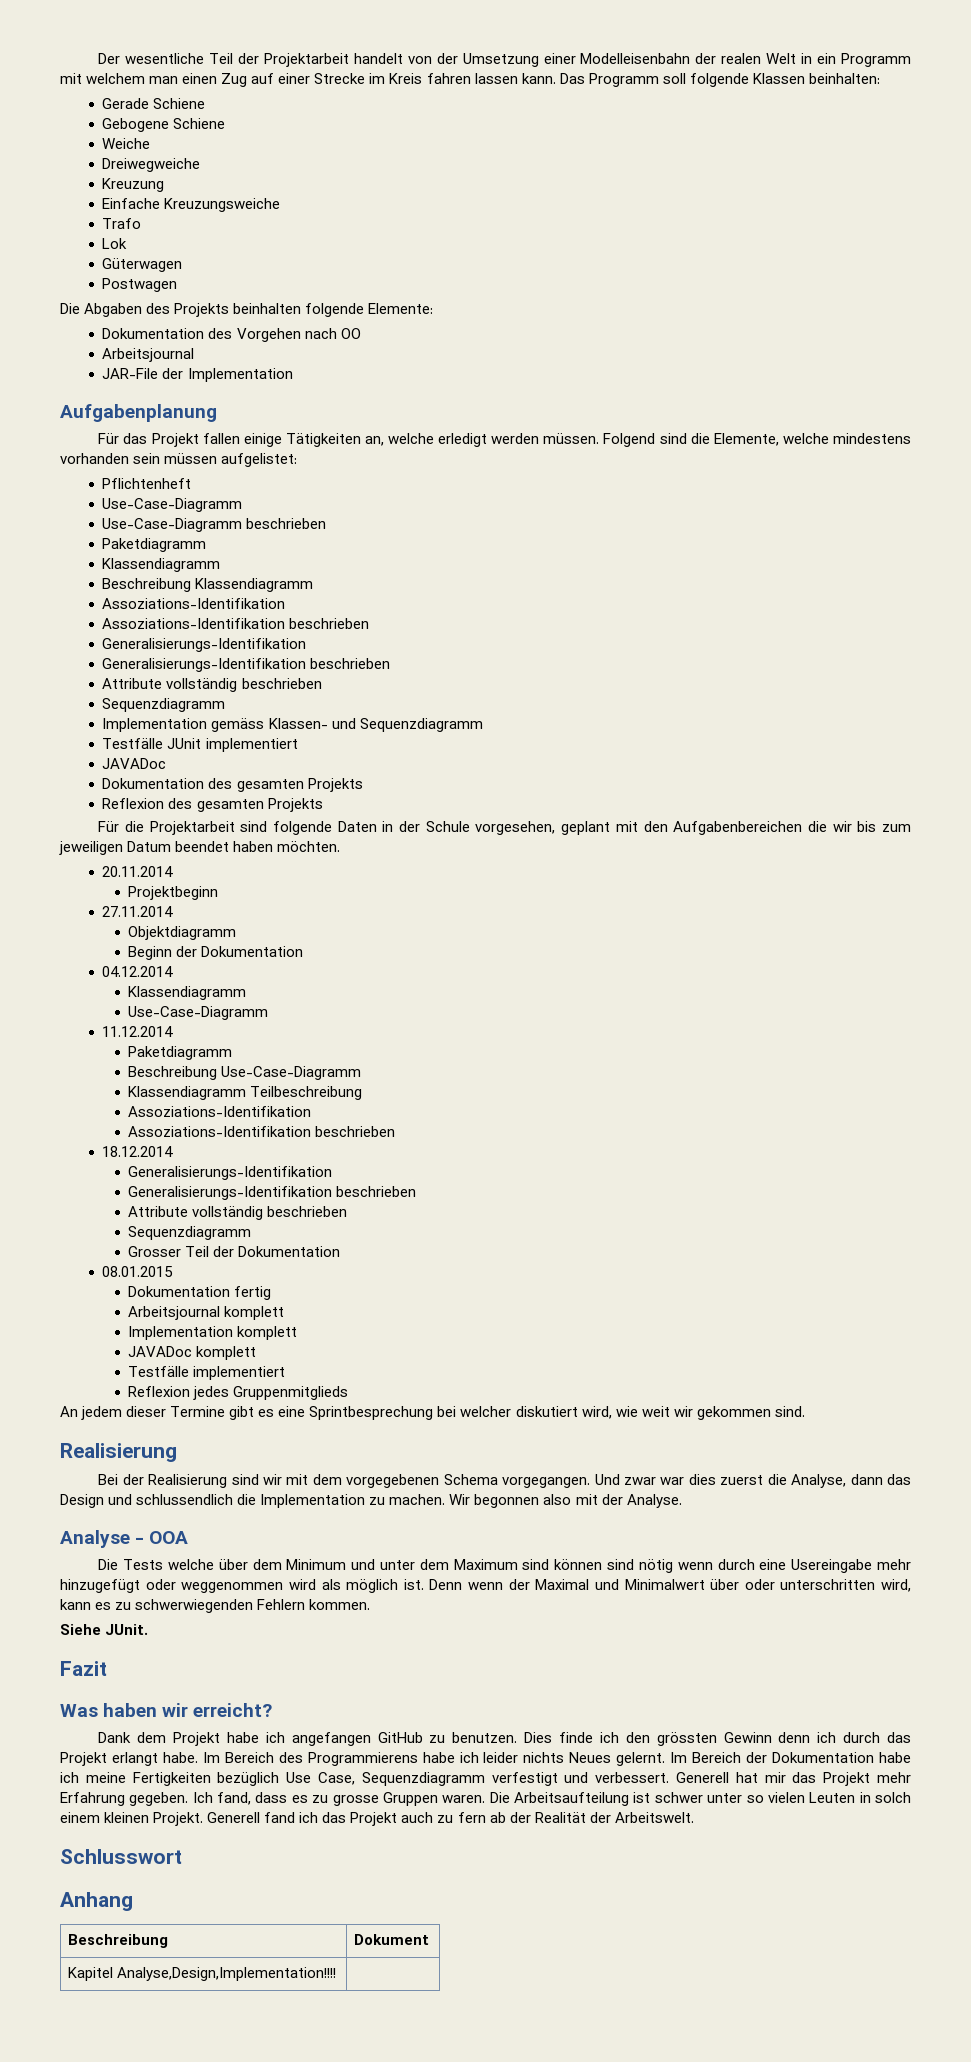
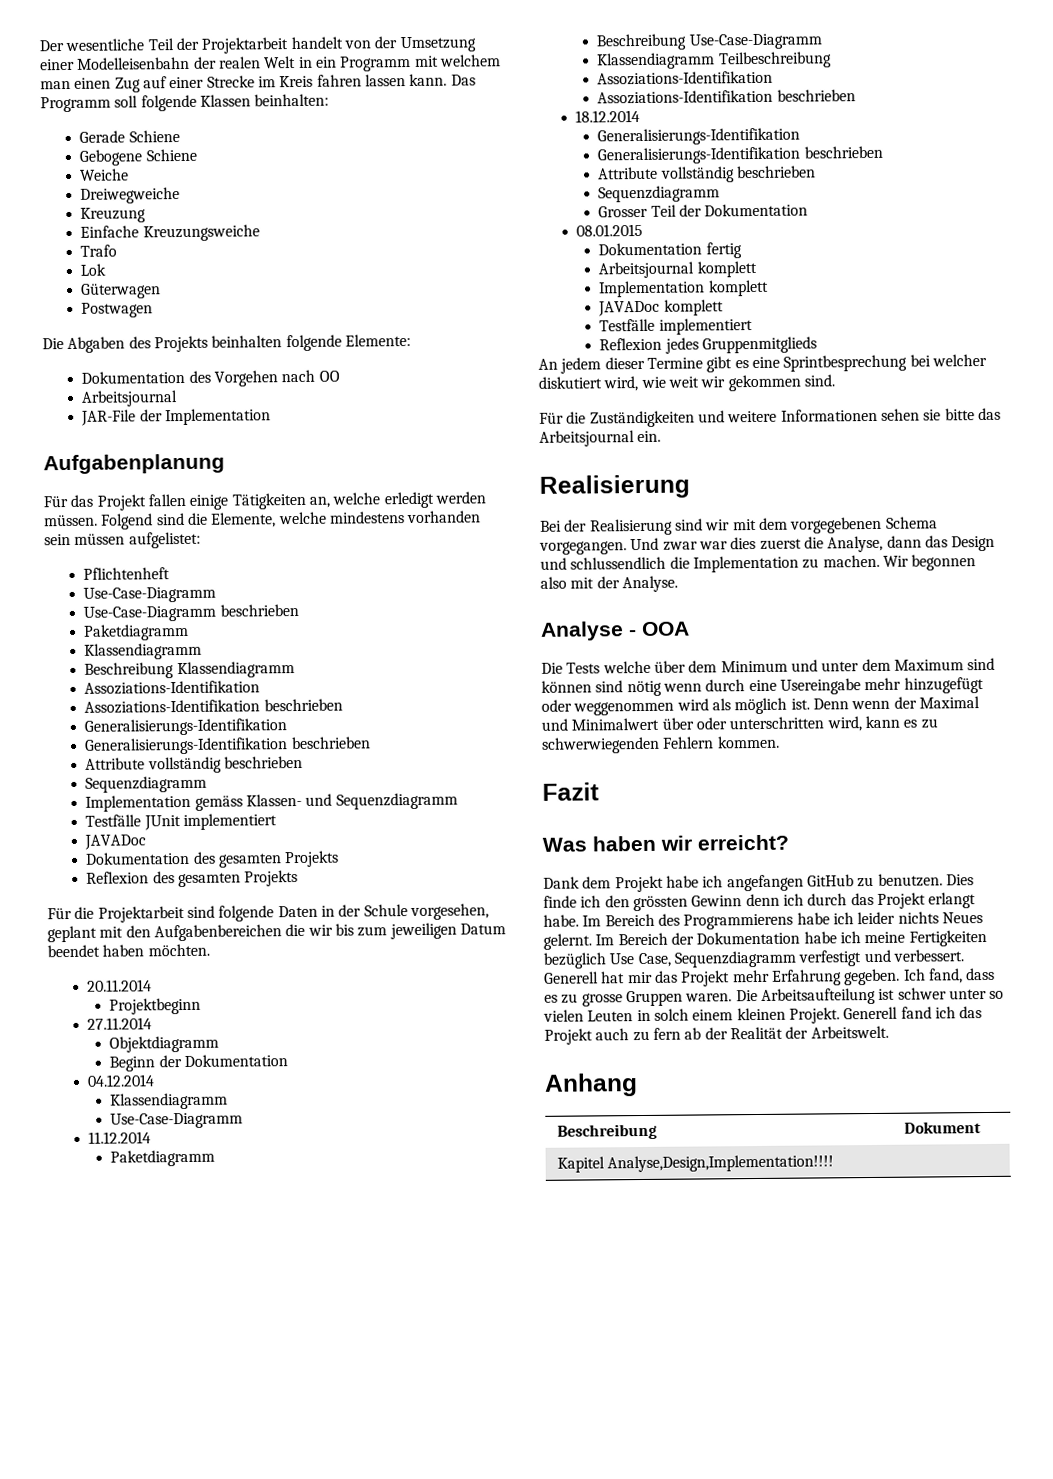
+ Für die Zuständigkeiten und weitere Informationen sehen sie bitte das Arbeitsjournal ein.
- Siehe JUnit.
- Schlusswort

